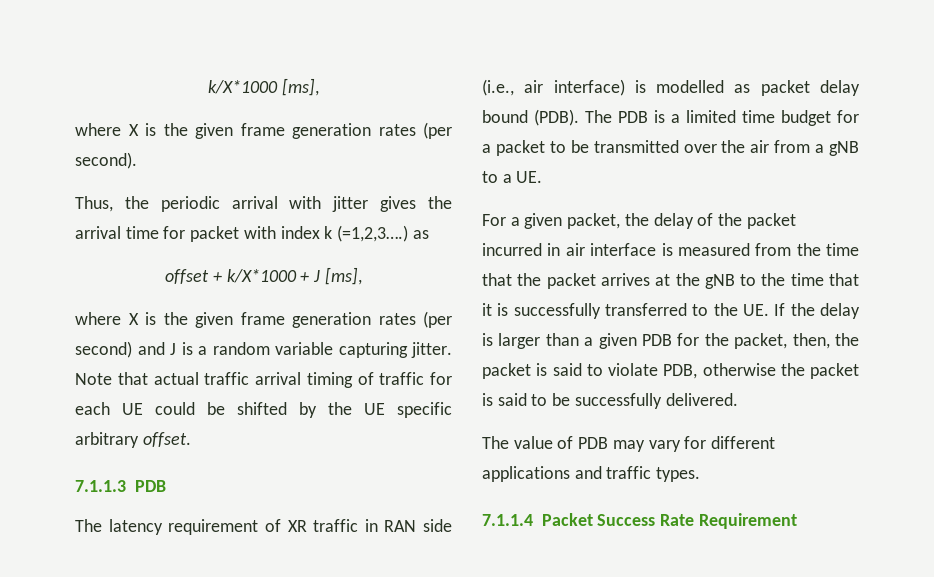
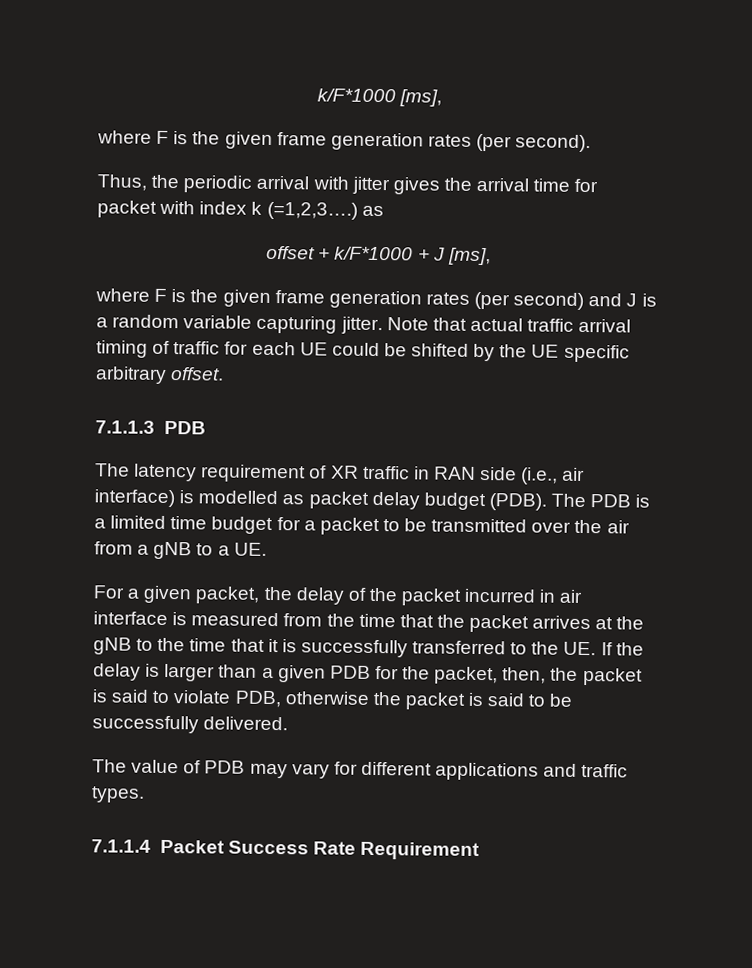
- k/X*1000 [ms],
- where X is the given frame generation rates (per second).
+ k/F*1000 [ms],
+ where F is the given frame generation rates (per second).
- offset + k/X*1000 + J [ms],
+ offset + k/F*1000 + J [ms],
- where X is the given frame generation rates (per second) and J is a random variable capturing jitter.
+ where F is the given frame generation rates (per second) and J is a random variable capturing jitter.
- The latency requirement of XR traffic in RAN side (i.e., air interface) is modelled as packet delay bound (PDB).
+ The latency requirement of XR traffic in RAN side (i.e., air interface) is modelled as packet delay budget (PDB).

